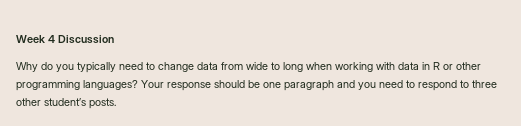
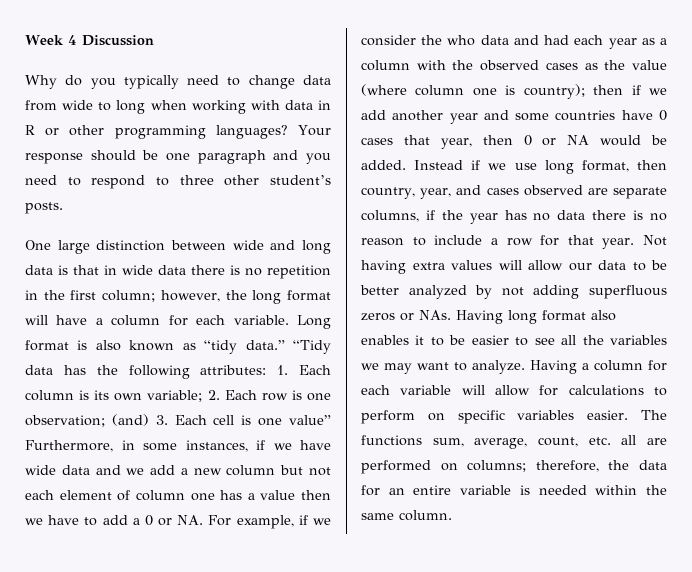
+ One large distinction between wide and long data is that in wide data there is no repetition in the first column; however, the long format will have a column for each variable. Long format is also known as “tidy data.” “Tidy data has the following attributes: 1. Each column is its own variable; 2. Each row is one observation; (and) 3. Each cell is one value” Furthermore, in some instances, if we have wide data and we add a new column but not each element of column one has a value then we have to add a 0 or NA. For example, if we consider the who data and had each year as a column with the observed cases as the value (where column one is country); then if we add another year and some countries have 0 cases that year, then 0 or NA would be added. Instead if we use long format, then country, year, and cases observed are separate columns, if the year has no data there is no reason to include a row for that year. Not having extra values will allow our data to be better analyzed by not adding superfluous zeros or NAs. Having long format also enables it to be easier to see all the variables we may want to analyze. Having a column for each variable will allow for calculations to perform on specific variables easier. The functions sum, average, count, etc. all are performed on columns; therefore, the data for an entire variable is needed within the same column.

